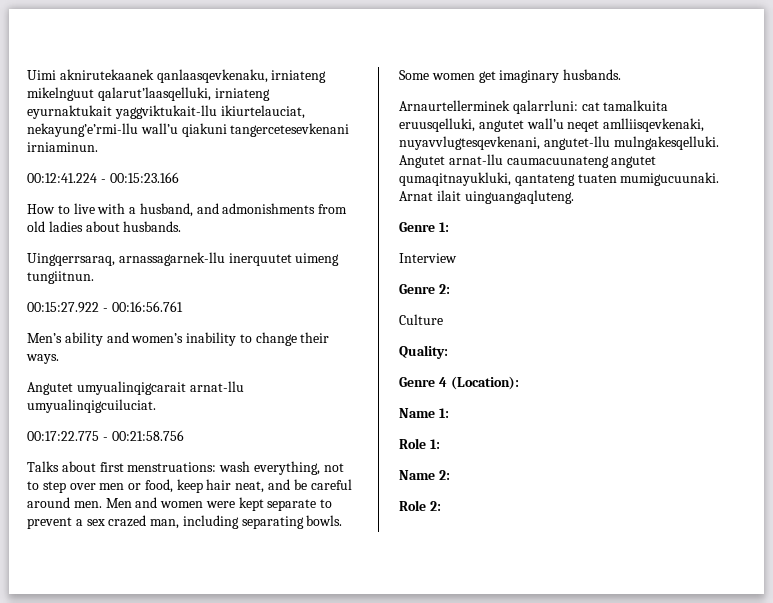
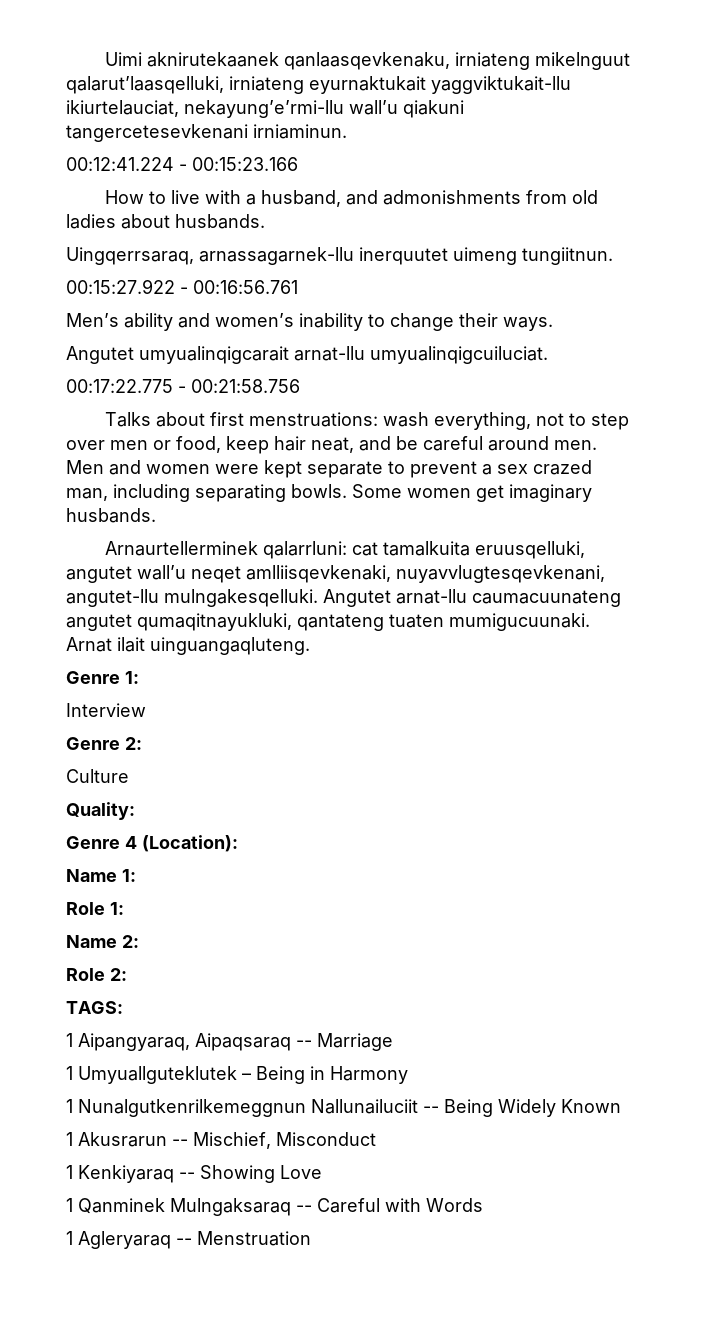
+ TAGS:
+ 1 Aipangyaraq, Aipaqsaraq -- Marriage
+ 1 Umyuallguteklutek – Being in Harmony
+ 1 Nunalgutkenrilkemeggnun Nallunailuciit -- Being Widely Known
+ 1 Akusrarun -- Mischief, Misconduct
+ 1 Kenkiyaraq -- Showing Love
+ 1 Qanminek Mulngaksaraq -- Careful with Words
+ 1 Agleryaraq -- Menstruation

